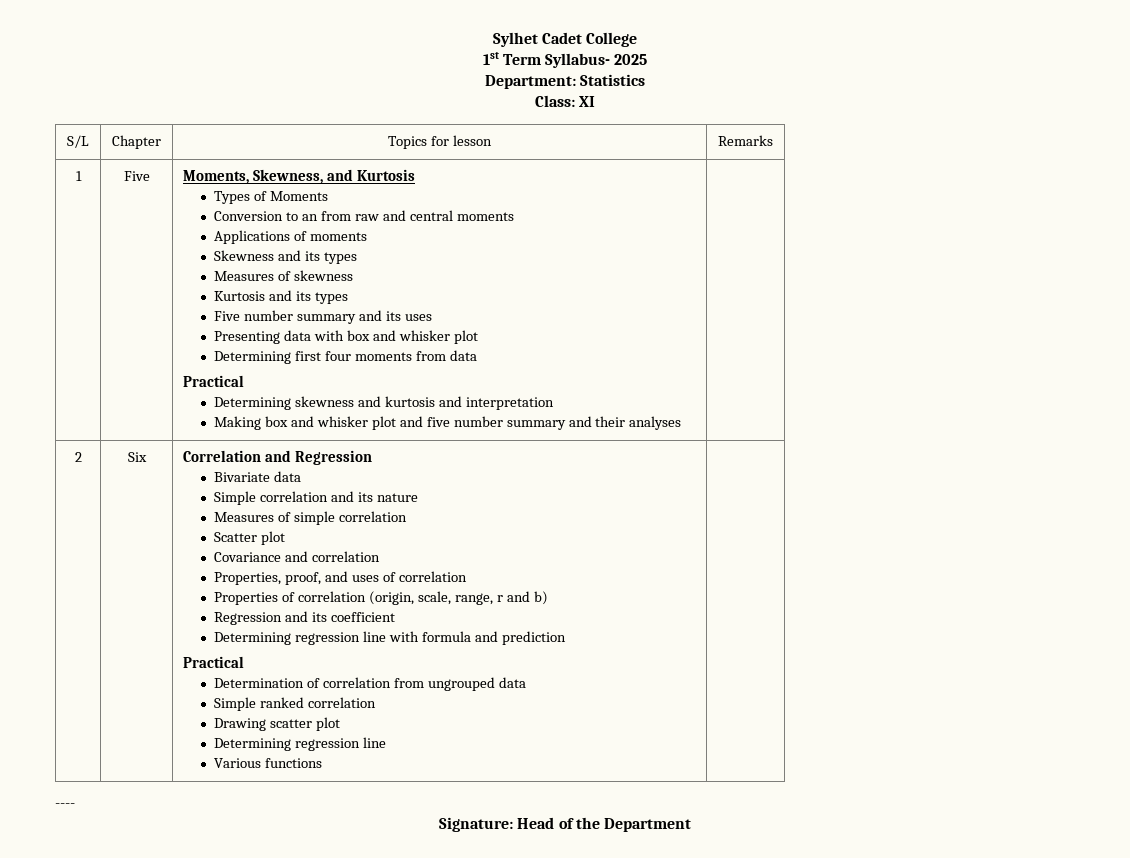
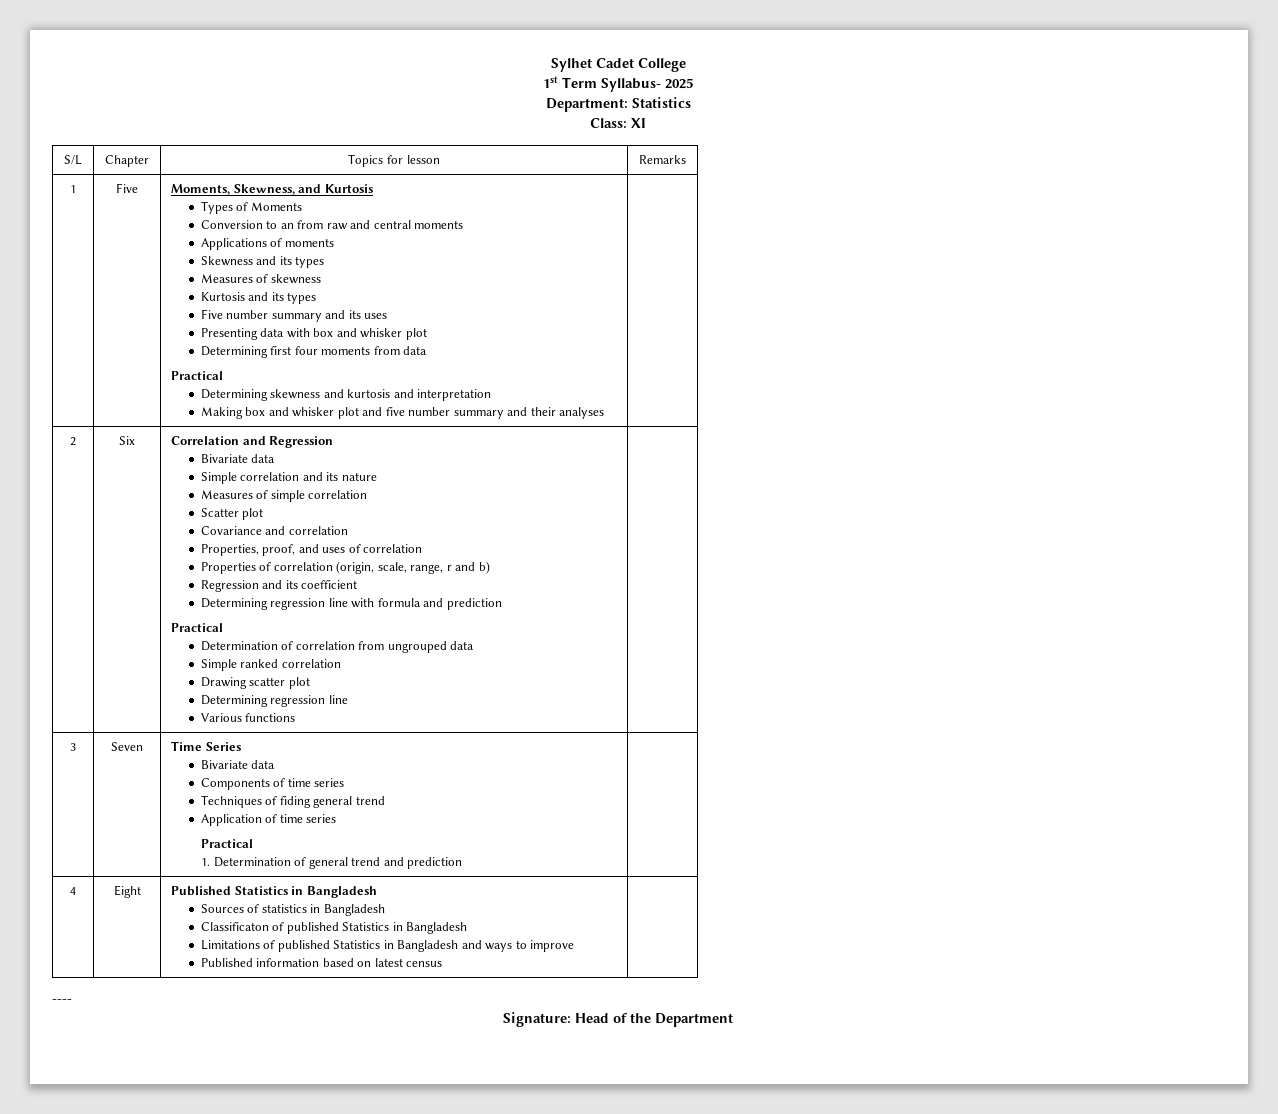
+ 3 | Seven | Time Series
+ Bivariate data
+ Components of time series
+ Techniques of fiding general trend
+ Application of time series
+ Practical
+ 1. Determination of general trend and prediction |
+ 4 | Eight | Published Statistics in Bangladesh
+ Sources of statistics in Bangladesh
+ Classificaton of published Statistics in Bangladesh
+ Limitations of published Statistics in Bangladesh and ways to improve
+ Published information based on latest census |

